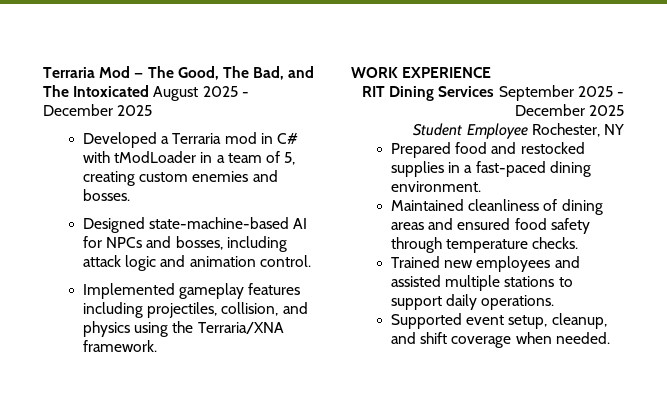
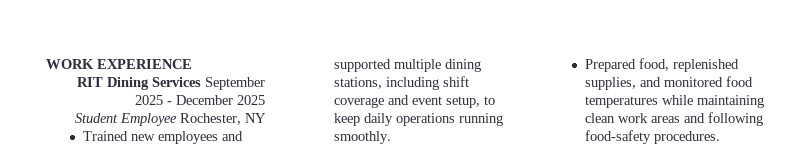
- Terraria Mod — The Good, The Bad, and The Intoxicated August 2025 - December 2025
- Developed a Terraria mod in C# with tModLoader in a team of 5, creating custom enemies and bosses.
- Designed state-machine-based AI for NPCs and bosses, including attack logic and animation control.
- Implemented gameplay features including projectiles, collision, and physics using the Terraria/XNA framework.
- Prepared food and restocked supplies in a fast-paced dining environment.
- Maintained cleanliness of dining areas and ensured food safety through temperature checks.
- Trained new employees and assisted multiple stations to support daily operations.
- Supported event setup, cleanup, and shift coverage when needed.
+ Trained new employees and supported multiple dining stations, including shift coverage and event setup, to keep daily operations running smoothly.
+ Prepared food, replenished supplies, and monitored food temperatures while maintaining clean work areas and following food-safety procedures.

